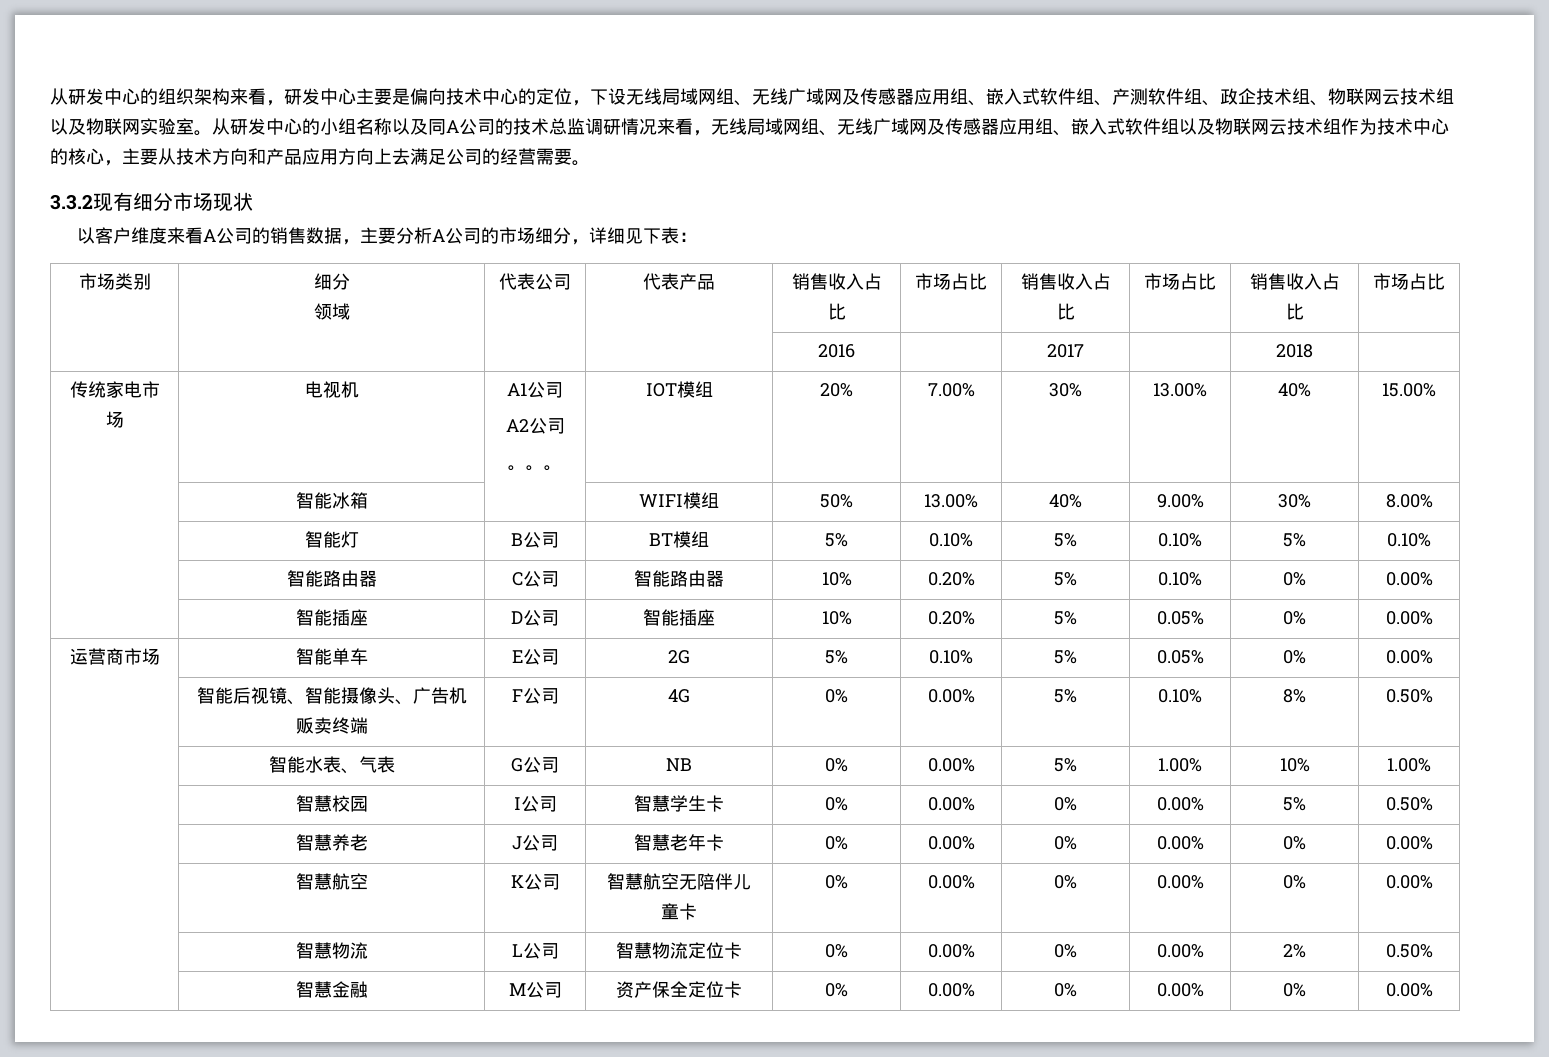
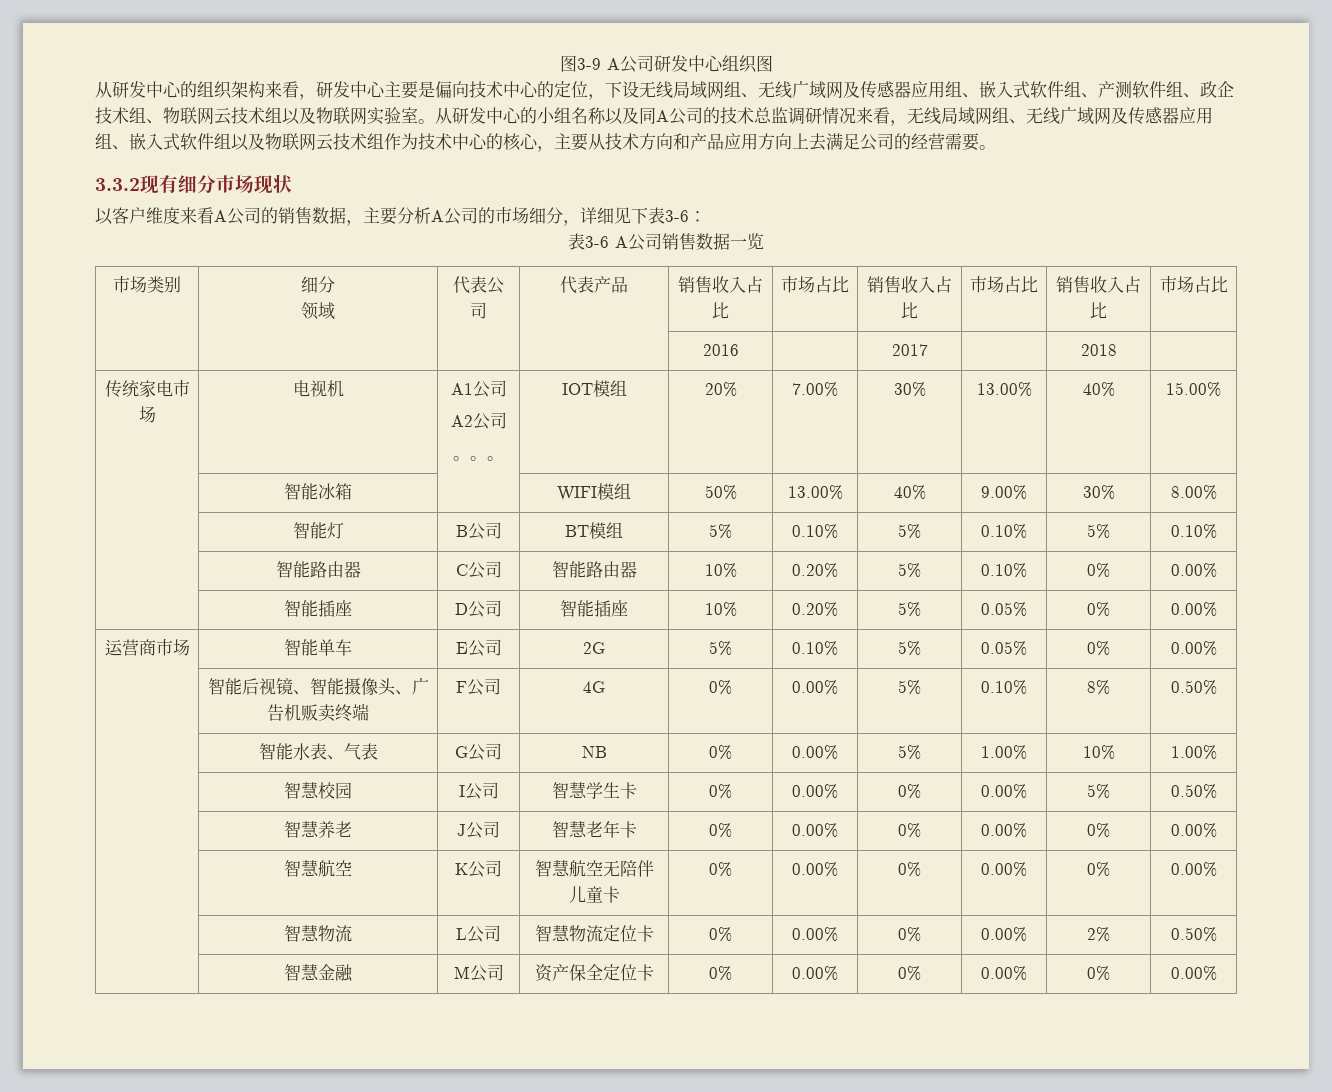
+ 图3-9 A公司研发中心组织图
- 以客户维度来看A公司的销售数据，主要分析A公司的市场细分，详细见下表：
+ 以客户维度来看A公司的销售数据，主要分析A公司的市场细分，详细见下表3-6：
+ 表3-6 A公司销售数据一览

